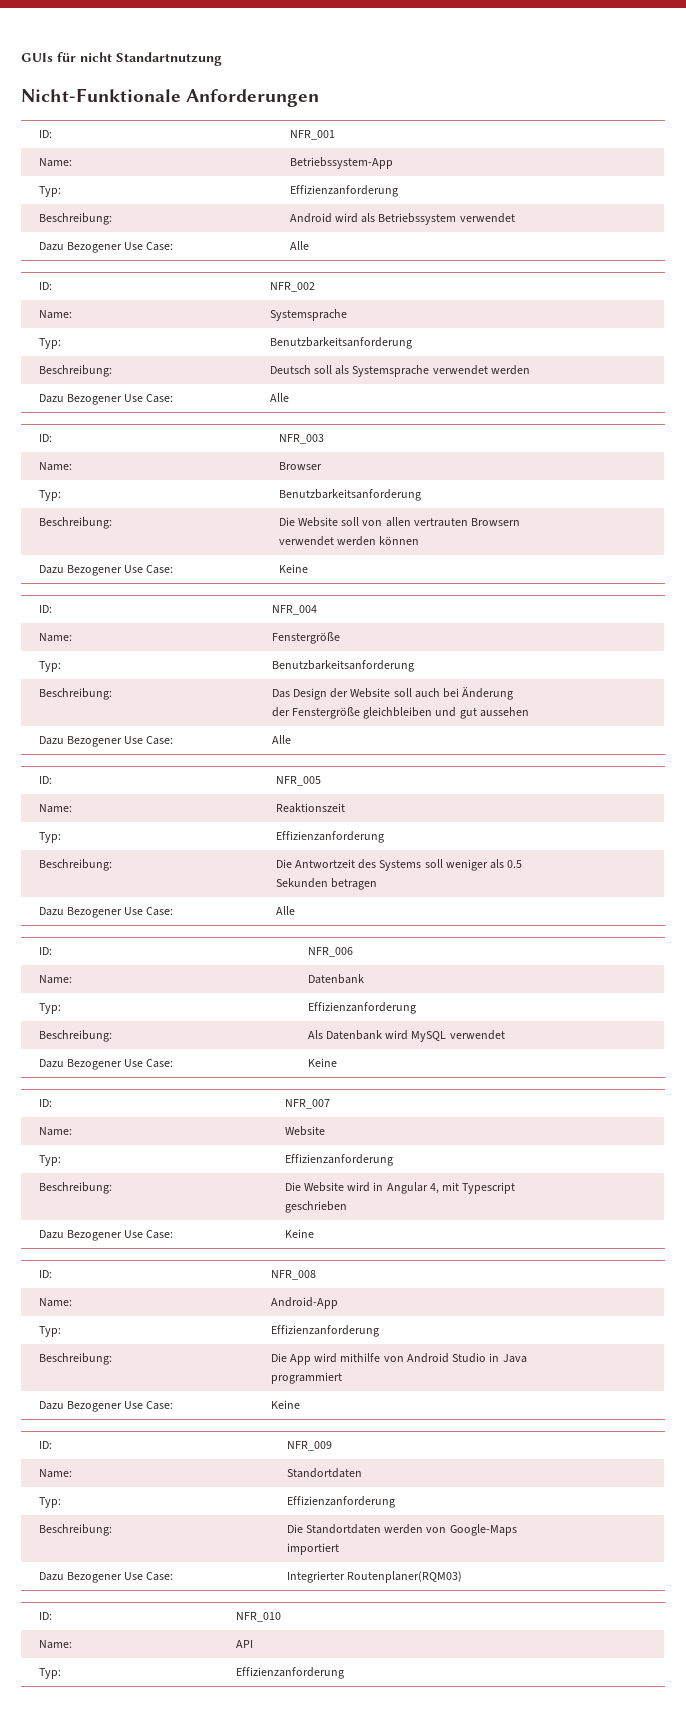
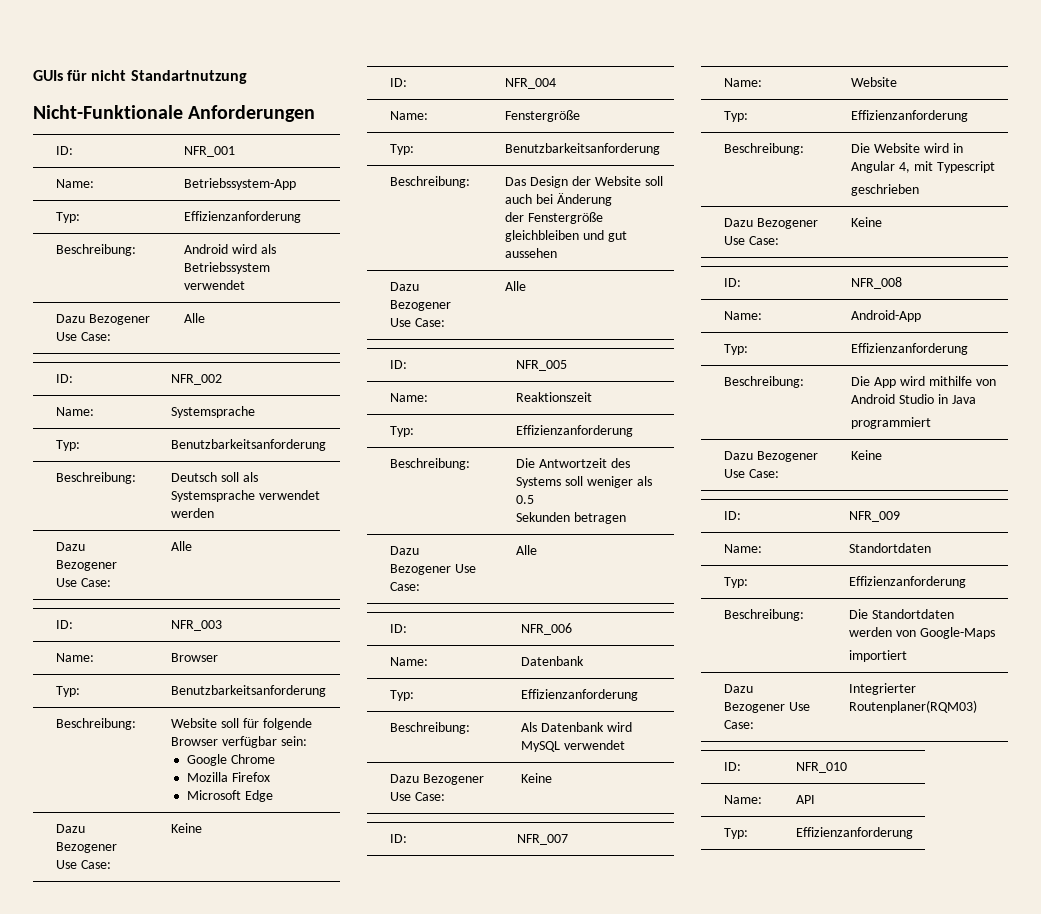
- Beschreibung: | Die Website soll von allen vertrauten Browsern
- verwendet werden können
+ Beschreibung: | Website soll für folgende Browser verfügbar sein:
+ Google Chrome
+ Mozilla Firefox
+ Microsoft Edge

